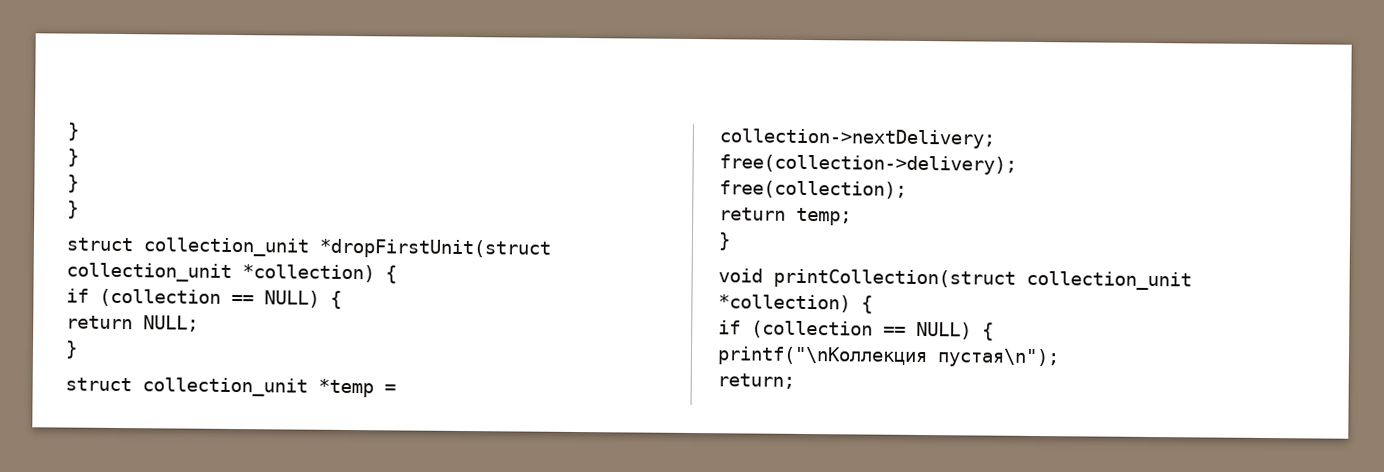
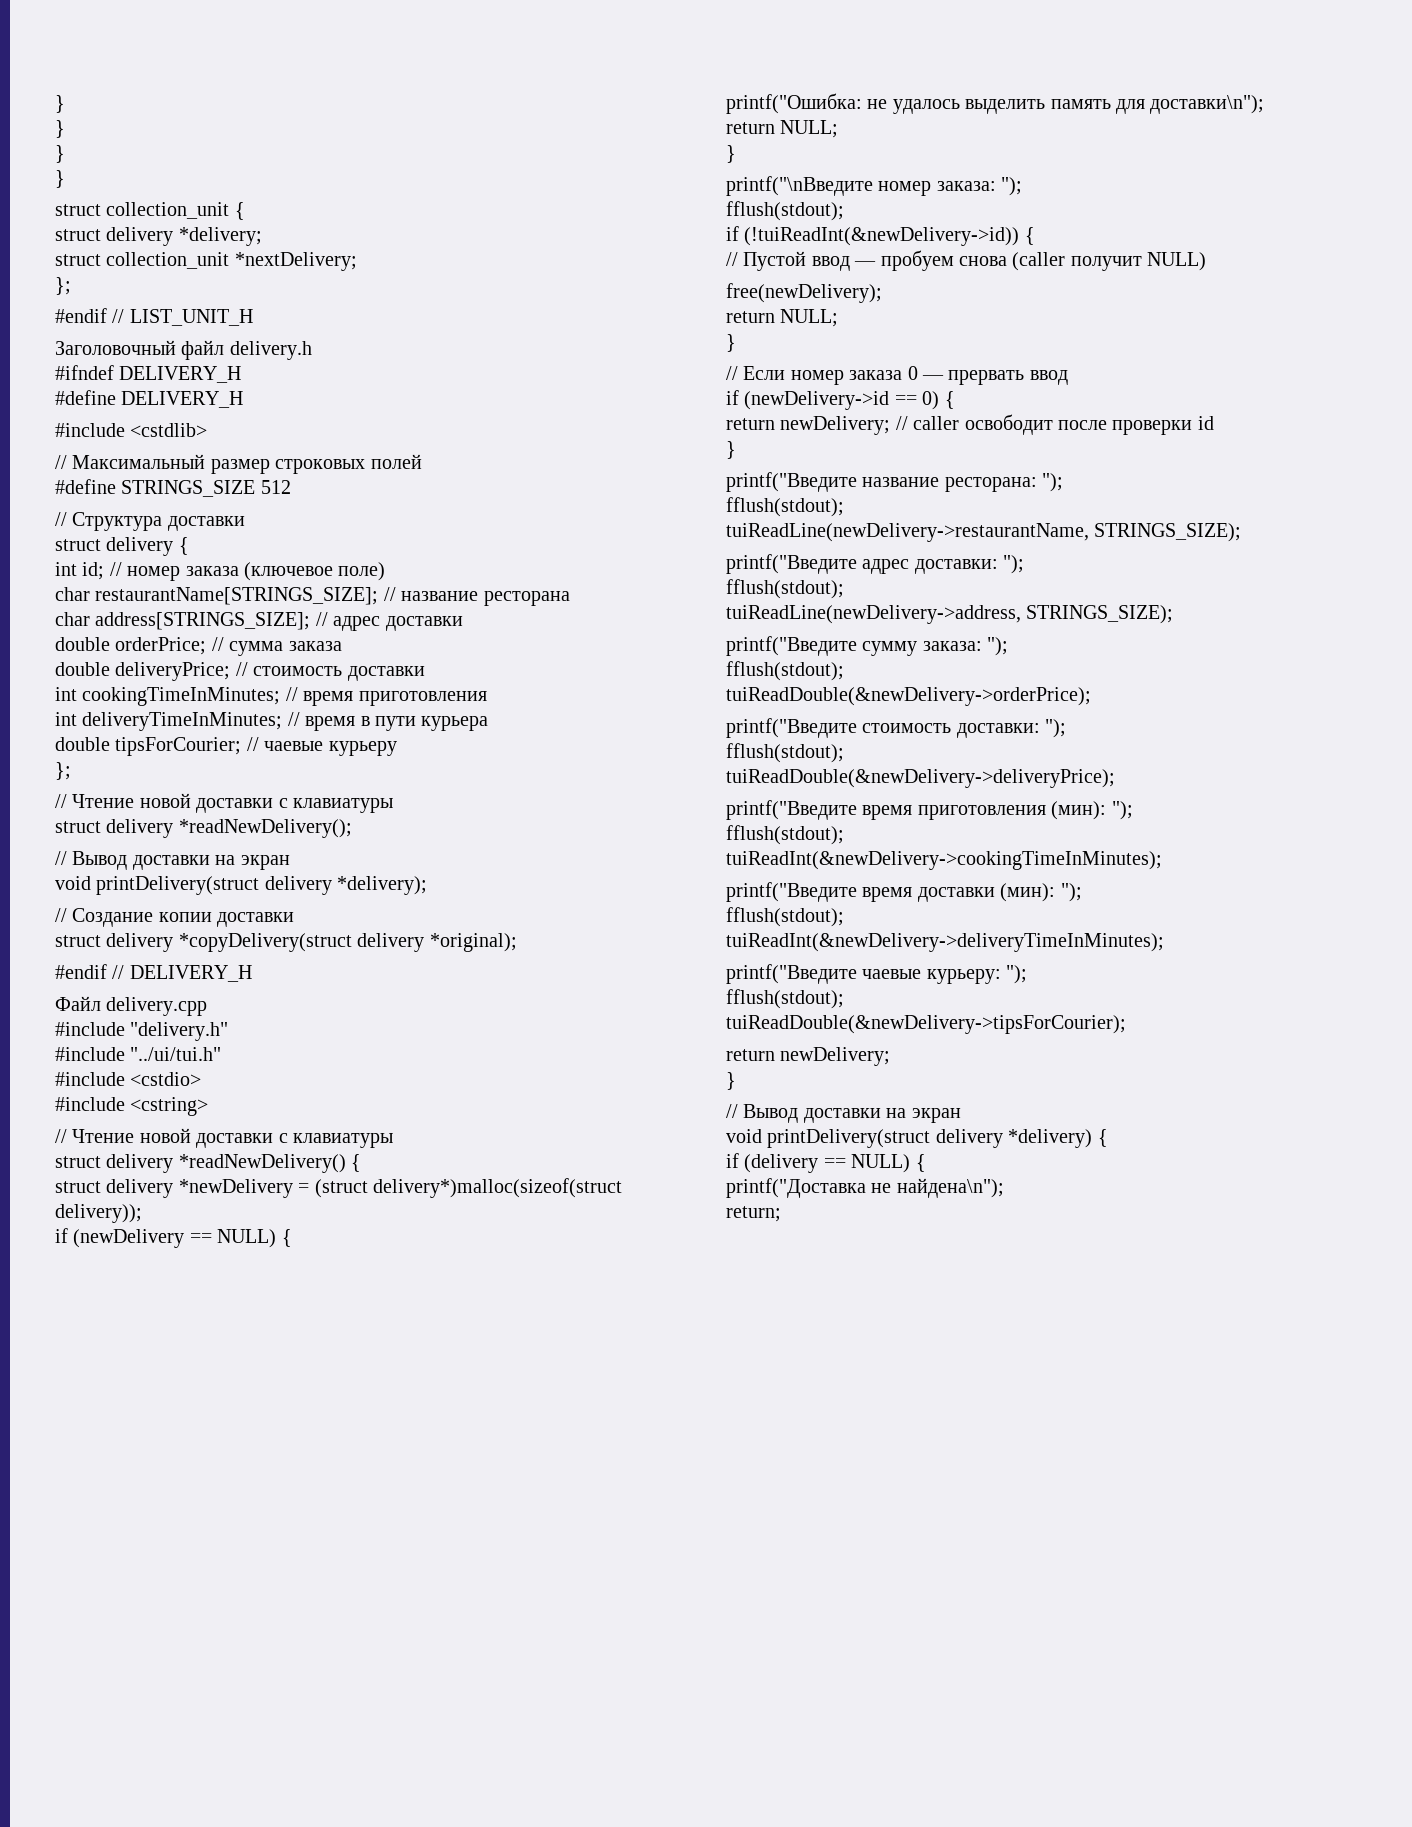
- struct collection_unit *dropFirstUnit(struct collection_unit *collection) {
- if (collection == NULL) {
+ struct collection_unit {
+ struct delivery *delivery;
+ struct collection_unit *nextDelivery;
+ };
+ #endif // LIST_UNIT_H
+ Заголовочный файл delivery.h
+ #ifndef DELIVERY_H
+ #define DELIVERY_H
+ #include <cstdlib>
+ // Максимальный размер строковых полей
+ #define STRINGS_SIZE 512
+ // Структура доставки
+ struct delivery {
+ int id; // номер заказа (ключевое поле)
+ char restaurantName[STRINGS_SIZE]; // название ресторана
+ char address[STRINGS_SIZE]; // адрес доставки
+ double orderPrice; // сумма заказа
+ double deliveryPrice; // стоимость доставки
+ int cookingTimeInMinutes; // время приготовления
+ int deliveryTimeInMinutes; // время в пути курьера
+ double tipsForCourier; // чаевые курьеру
+ };
+ // Чтение новой доставки с клавиатуры
+ struct delivery *readNewDelivery();
+ // Вывод доставки на экран
+ void printDelivery(struct delivery *delivery);
+ // Создание копии доставки
+ struct delivery *copyDelivery(struct delivery *original);
+ #endif // DELIVERY_H
+ Файл delivery.cpp
+ #include "delivery.h"
+ #include "../ui/tui.h"
+ #include <cstdio>
+ #include <cstring>
+ // Чтение новой доставки с клавиатуры
+ struct delivery *readNewDelivery() {
+ struct delivery *newDelivery = (struct delivery*)malloc(sizeof(struct delivery));
+ if (newDelivery == NULL) {
+ printf("Ошибка: не удалось выделить память для доставки\n");
  return NULL;
  }
- struct collection_unit *temp = collection->nextDelivery;
- free(collection->delivery);
- free(collection);
- return temp;
+ printf("\nВведите номер заказа: ");
+ fflush(stdout);
+ if (!tuiReadInt(&newDelivery->id)) {
+ // Пустой ввод — пробуем снова (caller получит NULL)
+ free(newDelivery);
+ return NULL;
  }
- void printCollection(struct collection_unit *collection) {
- if (collection == NULL) {
- printf("\nКоллекция пустая\n");
+ // Если номер заказа 0 — прервать ввод
+ if (newDelivery->id == 0) {
+ return newDelivery; // caller освободит после проверки id
+ }
+ printf("Введите название ресторана: ");
+ fflush(stdout);
+ tuiReadLine(newDelivery->restaurantName, STRINGS_SIZE);
+ printf("Введите адрес доставки: ");
+ fflush(stdout);
+ tuiReadLine(newDelivery->address, STRINGS_SIZE);
+ printf("Введите сумму заказа: ");
+ fflush(stdout);
+ tuiReadDouble(&newDelivery->orderPrice);
+ printf("Введите стоимость доставки: ");
+ fflush(stdout);
+ tuiReadDouble(&newDelivery->deliveryPrice);
+ printf("Введите время приготовления (мин): ");
+ fflush(stdout);
+ tuiReadInt(&newDelivery->cookingTimeInMinutes);
+ printf("Введите время доставки (мин): ");
+ fflush(stdout);
+ tuiReadInt(&newDelivery->deliveryTimeInMinutes);
+ printf("Введите чаевые курьеру: ");
+ fflush(stdout);
+ tuiReadDouble(&newDelivery->tipsForCourier);
+ return newDelivery;
+ }
+ // Вывод доставки на экран
+ void printDelivery(struct delivery *delivery) {
+ if (delivery == NULL) {
+ printf("Доставка не найдена\n");

